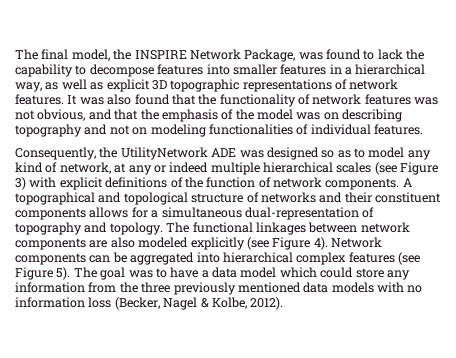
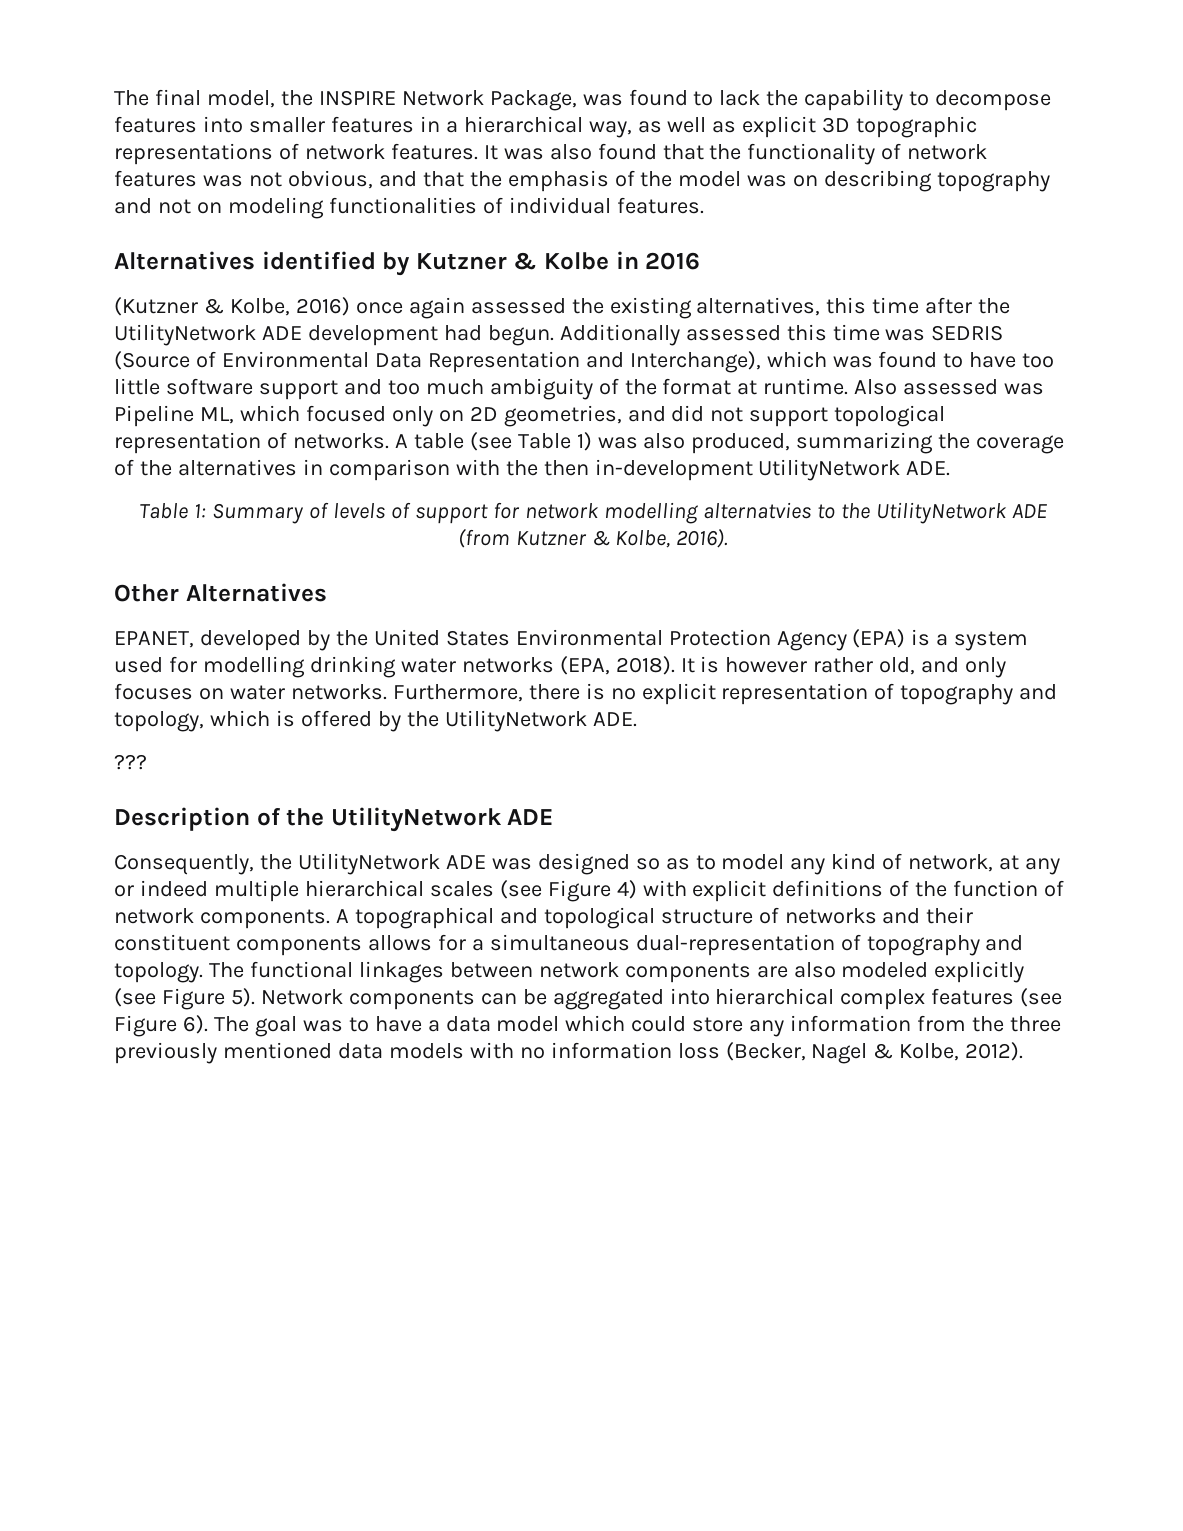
+ Alternatives identified by Kutzner & Kolbe in 2016
+ (Kutzner & Kolbe, 2016) once again assessed the existing alternatives, this time after the UtilityNetwork ADE development had begun. Additionally assessed this time was SEDRIS (Source of Environmental Data Representation and Interchange), which was found to have too little software support and too much ambiguity of the format at runtime. Also assessed was Pipeline ML, which focused only on 2D geometries, and did not support topological representation of networks. A table (see Table 1) was also produced, summarizing the coverage of the alternatives in comparison with the then in-development UtilityNetwork ADE.
+ Table 1: Summary of levels of support for network modelling alternatvies to the UtilityNetwork ADE (from Kutzner & Kolbe, 2016).
+ Other Alternatives
+ EPANET, developed by the United States Environmental Protection Agency (EPA) is a system used for modelling drinking water networks (EPA, 2018). It is however rather old, and only focuses on water networks. Furthermore, there is no explicit representation of topography and topology, which is offered by the UtilityNetwork ADE.
+ ???
+ Description of the UtilityNetwork ADE
- Consequently, the UtilityNetwork ADE was designed so as to model any kind of network, at any or indeed multiple hierarchical scales (see Figure 3) with explicit definitions of the function of network components.
+ Consequently, the UtilityNetwork ADE was designed so as to model any kind of network, at any or indeed multiple hierarchical scales (see Figure 4) with explicit definitions of the function of network components.
- The functional linkages between network components are also modeled explicitly (see Figure 4).
+ The functional linkages between network components are also modeled explicitly (see Figure 5).
- Network components can be aggregated into hierarchical complex features (see Figure 5).
+ Network components can be aggregated into hierarchical complex features (see Figure 6).

